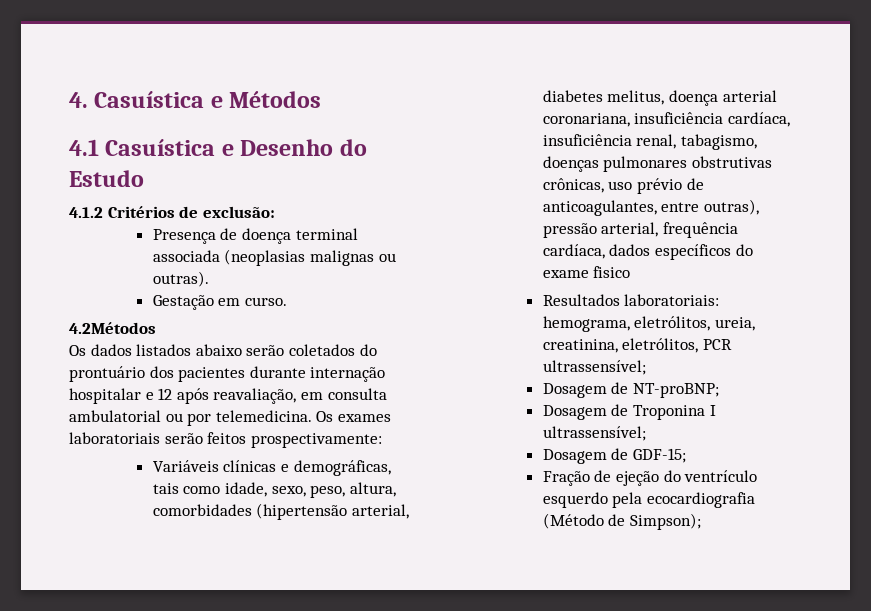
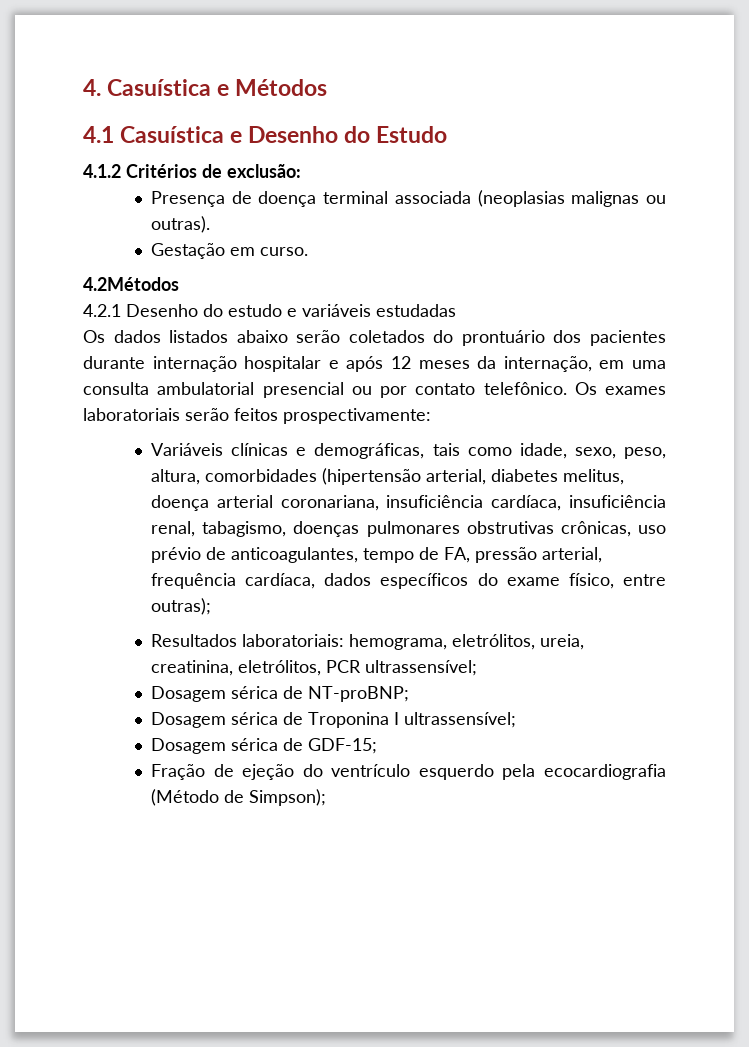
+ 4.2.1 Desenho do estudo e variáveis estudadas
- Os dados listados abaixo serão coletados do prontuário dos pacientes durante internação hospitalar e 12 após reavaliação, em consulta ambulatorial ou por telemedicina.
+ Os dados listados abaixo serão coletados do prontuário dos pacientes durante internação hospitalar e após 12 meses da internação, em uma consulta ambulatorial presencial ou por contato telefônico.
- Variáveis clínicas e demográficas, tais como idade, sexo, peso, altura, comorbidades (hipertensão arterial, diabetes melitus, doença arterial coronariana, insuficiência cardíaca, insuficiência renal, tabagismo, doenças pulmonares obstrutivas crônicas, uso prévio de anticoagulantes, entre outras), pressão arterial, frequência cardíaca, dados específicos do exame fisico
+ Variáveis clínicas e demográficas, tais como idade, sexo, peso, altura, comorbidades (hipertensão arterial, diabetes melitus, doença arterial coronariana, insuficiência cardíaca, insuficiência renal, tabagismo, doenças pulmonares obstrutivas crônicas, uso prévio de anticoagulantes, tempo de FA, pressão arterial, frequência cardíaca, dados específicos do exame físico, entre outras);
- Dosagem de NT-proBNP;
+ Dosagem sérica de NT-proBNP;
- Dosagem de Troponina I ultrassensível;
+ Dosagem sérica de Troponina I ultrassensível;
- Dosagem de GDF-15;
+ Dosagem sérica de GDF-15;

